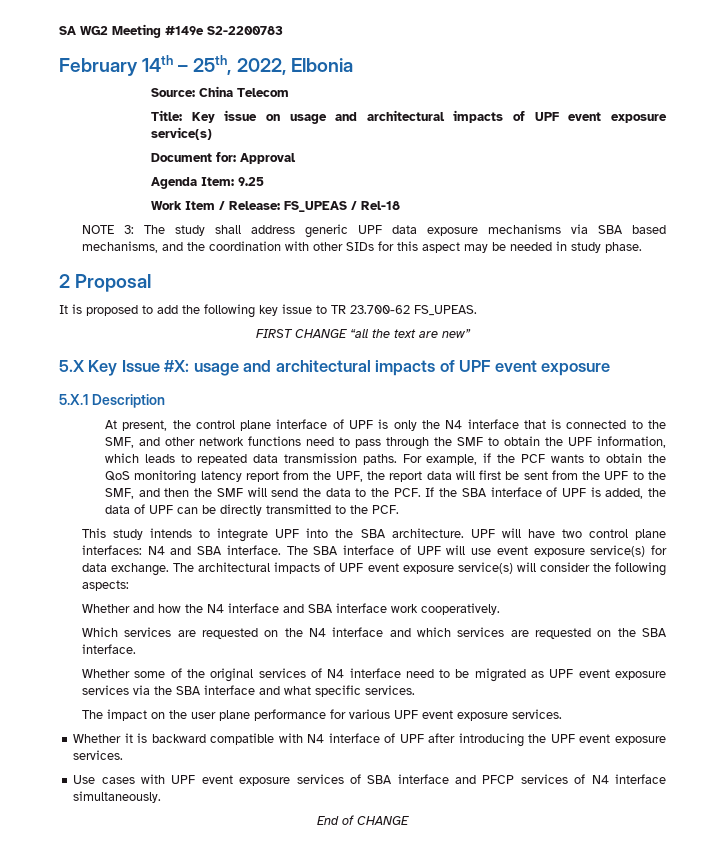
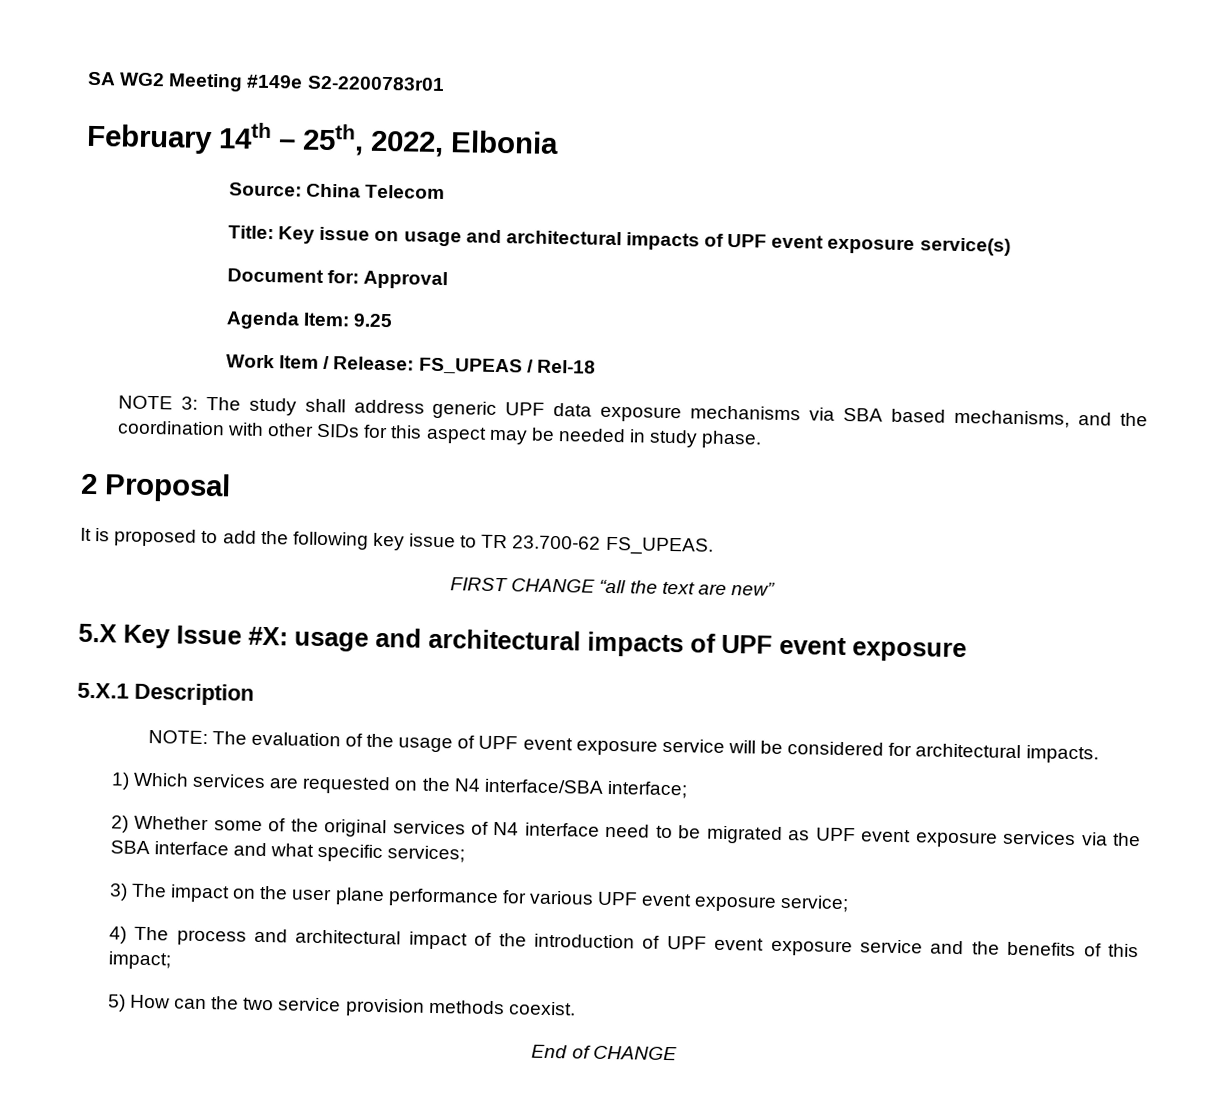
- SA WG2 Meeting #149e S2-2200783
+ SA WG2 Meeting #149e S2-2200783r01
- At present, the control plane interface of UPF is only the N4 interface that is connected to the SMF, and other network functions need to pass through the SMF to obtain the UPF information, which leads to repeated data transmission paths. For example, if the PCF wants to obtain the QoS monitoring latency report from the UPF, the report data will first be sent from the UPF to the SMF, and then the SMF will send the data to the PCF. If the SBA interface of UPF is added, the data of UPF can be directly transmitted to the PCF.
- This study intends to integrate UPF into the SBA architecture. UPF will have two control plane interfaces: N4 and SBA interface. The SBA interface of UPF will use event exposure service(s) for data exchange. The architectural impacts of UPF event exposure service(s) will consider the following aspects:
- Whether and how the N4 interface and SBA interface work cooperatively.
- Which services are requested on the N4 interface and which services are requested on the SBA interface.
- Whether some of the original services of N4 interface need to be migrated as UPF event exposure services via the SBA interface and what specific services.
- The impact on the user plane performance for various UPF event exposure services.
- Whether it is backward compatible with N4 interface of UPF after introducing the UPF event exposure services.
- Use cases with UPF event exposure services of SBA interface and PFCP services of N4 interface simultaneously.
+ NOTE: The evaluation of the usage of UPF event exposure service will be considered for architectural impacts.
+ 1) Which services are requested on the N4 interface/SBA interface;
+ 2) Whether some of the original services of N4 interface need to be migrated as UPF event exposure services via the SBA interface and what specific services;
+ 3) The impact on the user plane performance for various UPF event exposure service;
+ 4) The process and architectural impact of the introduction of UPF event exposure service and the benefits of this impact;
+ 5) How can the two service provision methods coexist.

